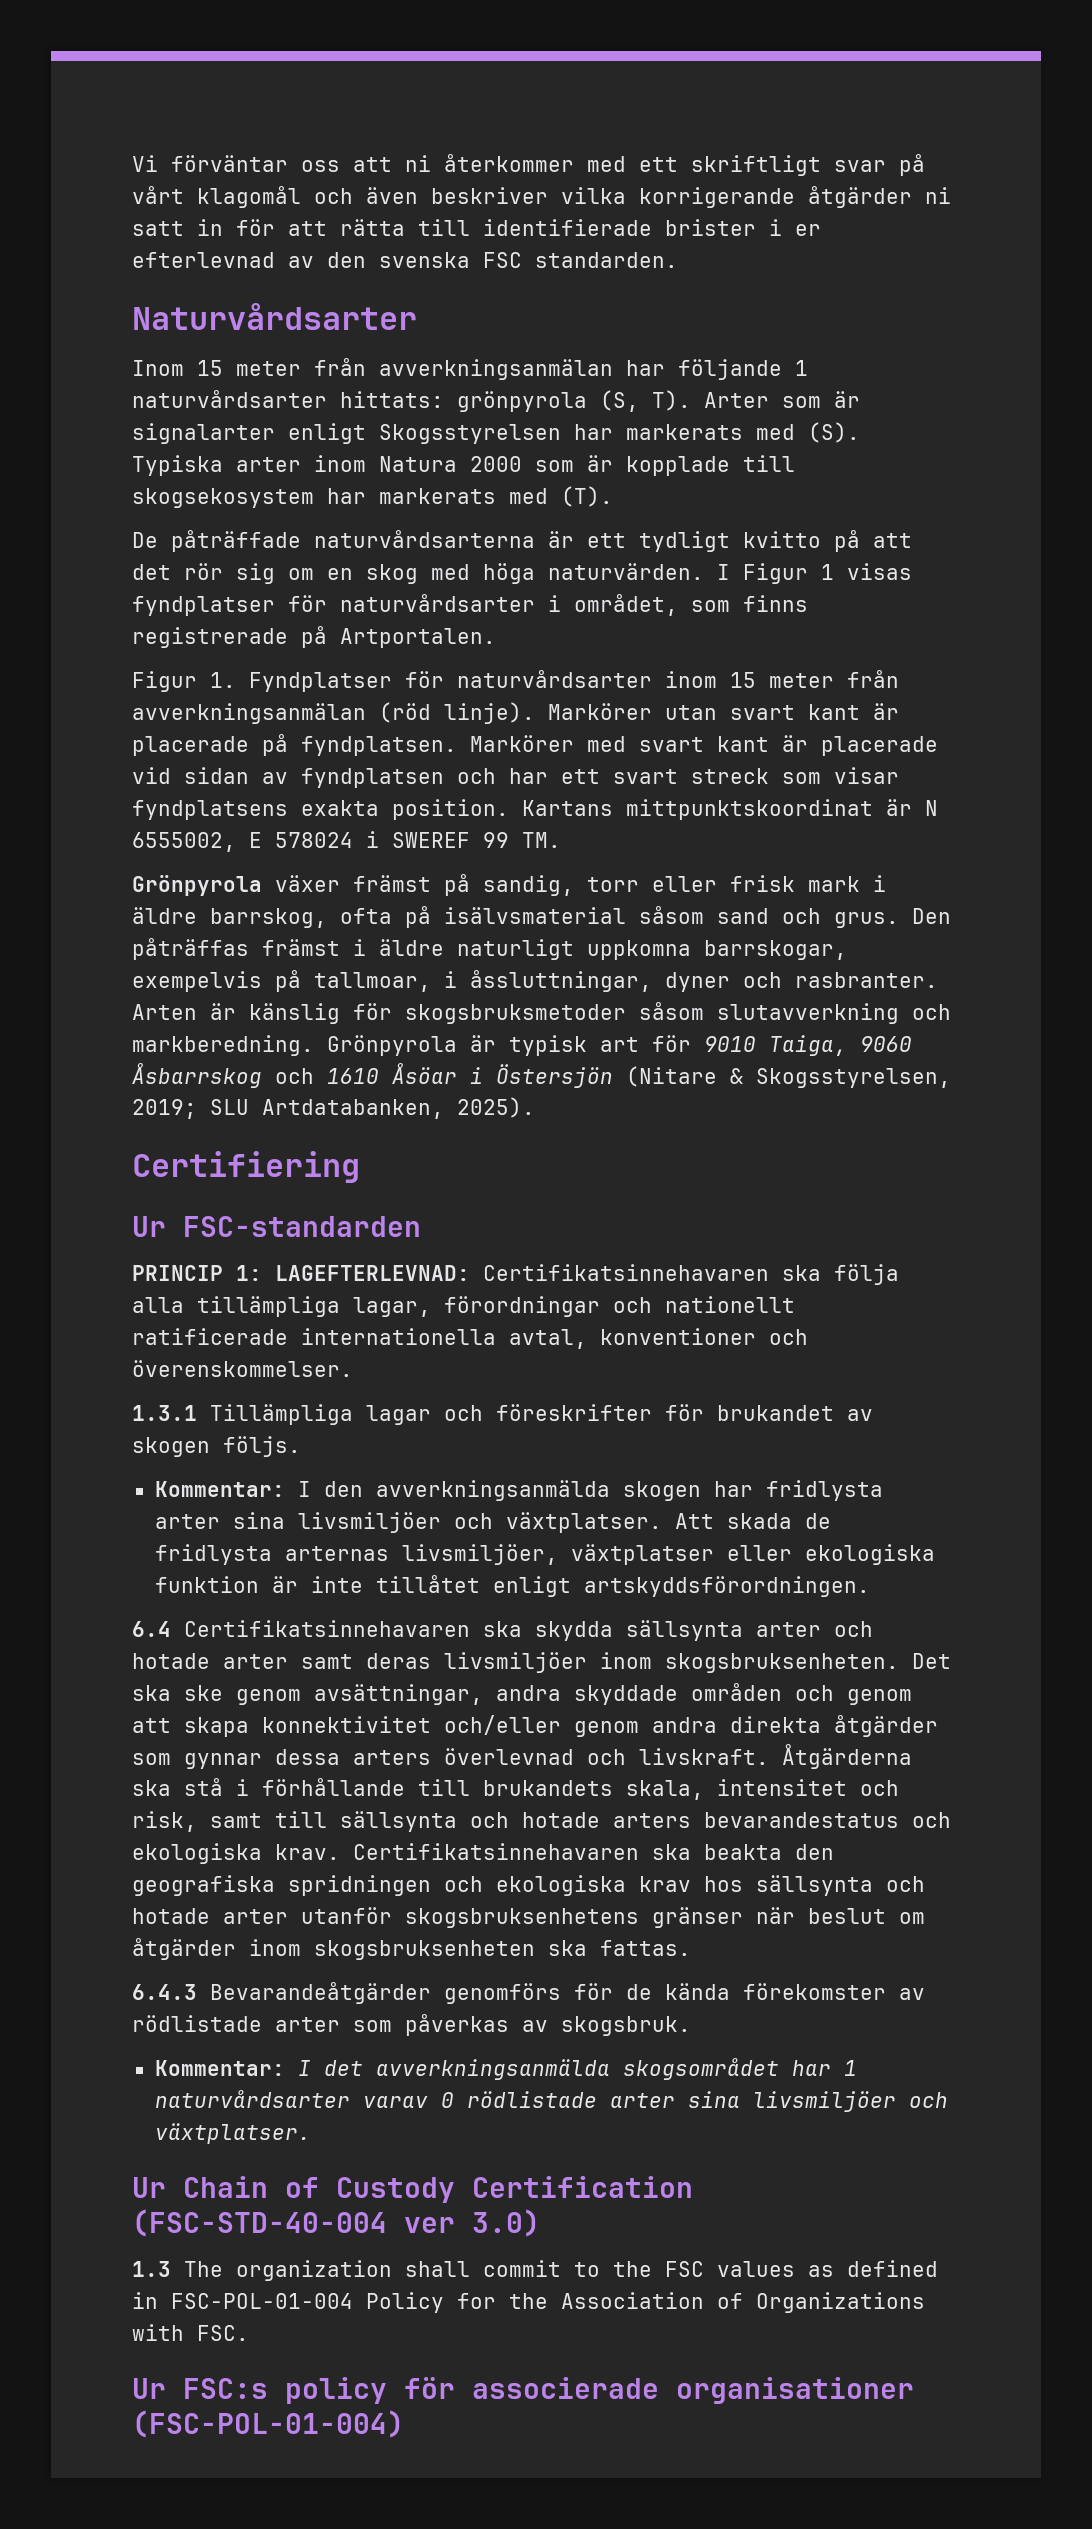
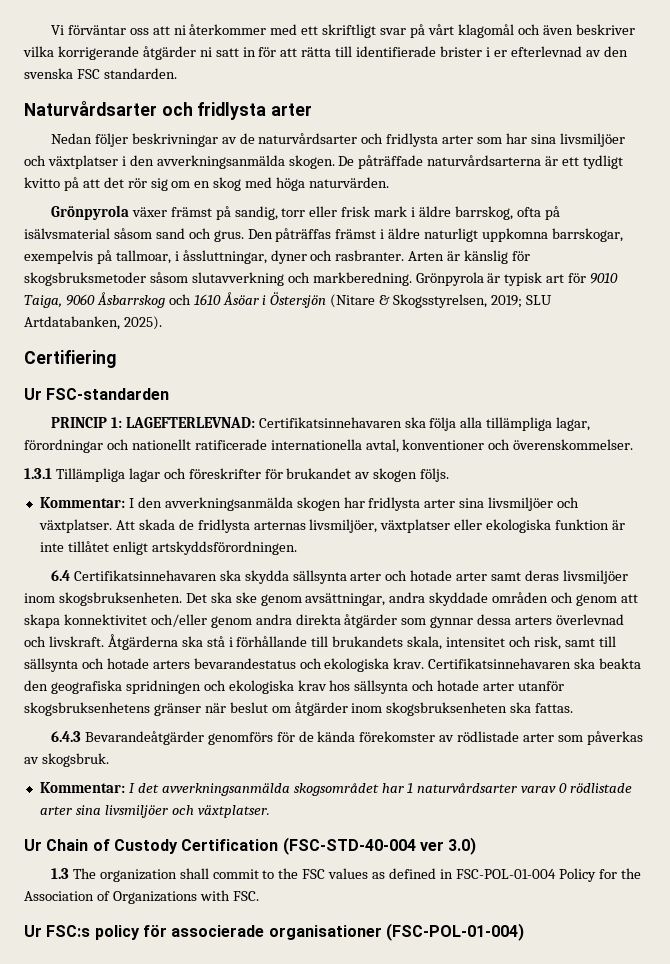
- Naturvårdsarter
- Inom 15 meter från avverkningsanmälan har följande 1 naturvårdsarter hittats: grönpyrola (S, T). Arter som är signalarter enligt Skogsstyrelsen har markerats med (S). Typiska arter inom Natura 2000 som är kopplade till skogsekosystem har markerats med (T).
- De påträffade naturvårdsarterna är ett tydligt kvitto på att det rör sig om en skog med höga naturvärden. I Figur 1 visas fyndplatser för naturvårdsarter i området, som finns registrerade på Artportalen.
- Figur 1. Fyndplatser för naturvårdsarter inom 15 meter från avverkningsanmälan (röd linje). Markörer utan svart kant är placerade på fyndplatsen. Markörer med svart kant är placerade vid sidan av fyndplatsen och har ett svart streck som visar fyndplatsens exakta position. Kartans mittpunktskoordinat är N 6555002, E 578024 i SWEREF 99 TM.
+ Naturvårdsarter och fridlysta arter
+ Nedan följer beskrivningar av de naturvårdsarter och fridlysta arter som har sina livsmiljöer och växtplatser i den avverkningsanmälda skogen. De påträffade naturvårdsarterna är ett tydligt kvitto på att det rör sig om en skog med höga naturvärden.

